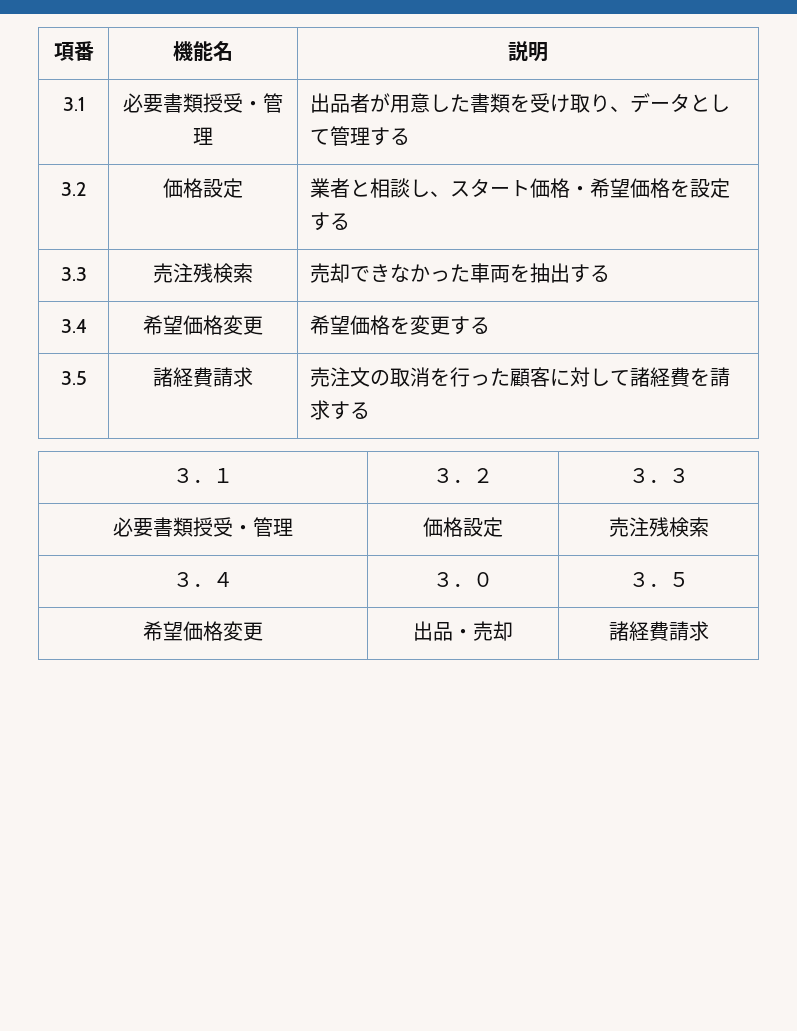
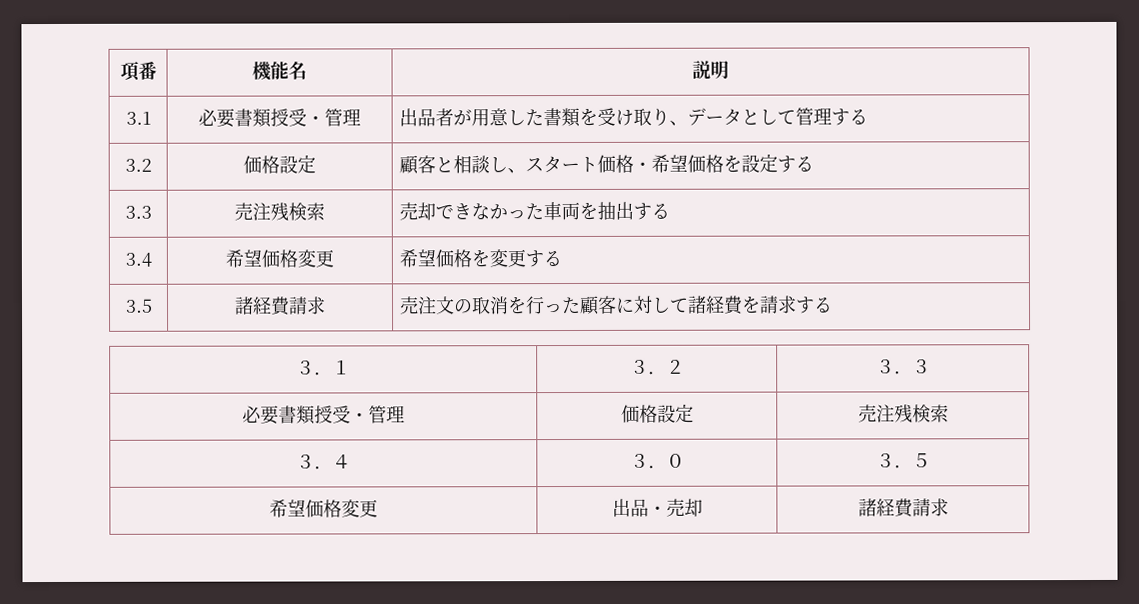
- 3.2 | 価格設定 | 業者と相談し、スタート価格・希望価格を設定する
+ 3.2 | 価格設定 | 顧客と相談し、スタート価格・希望価格を設定する

